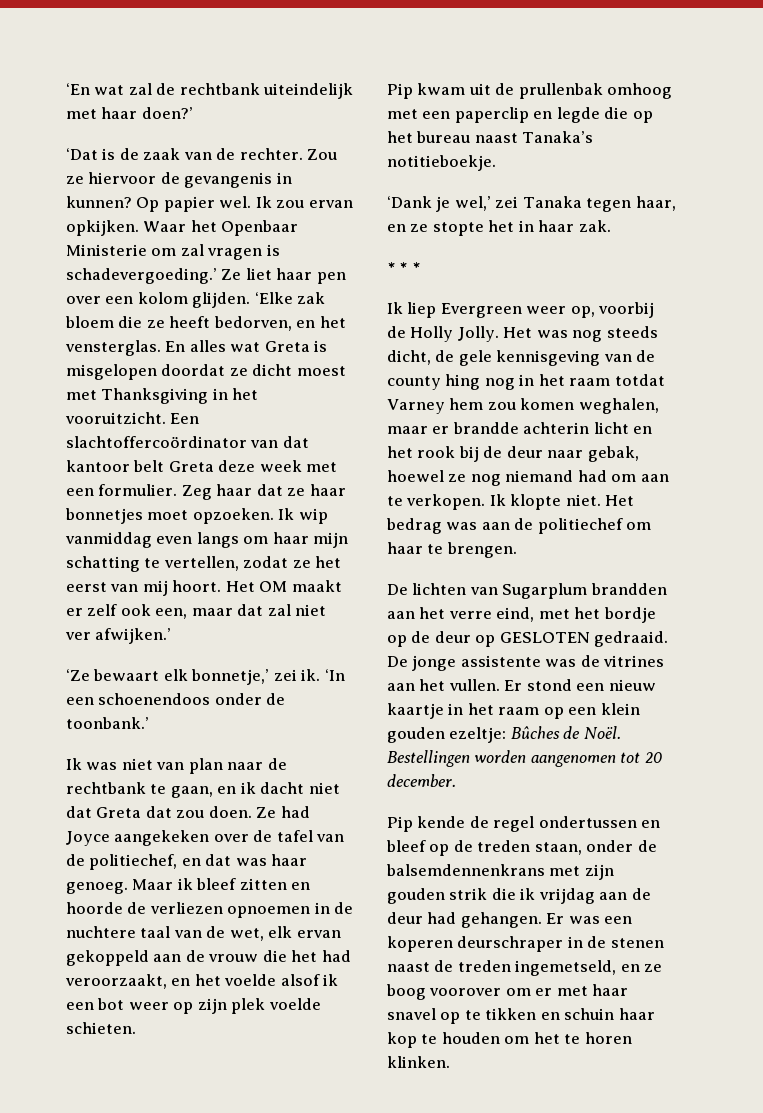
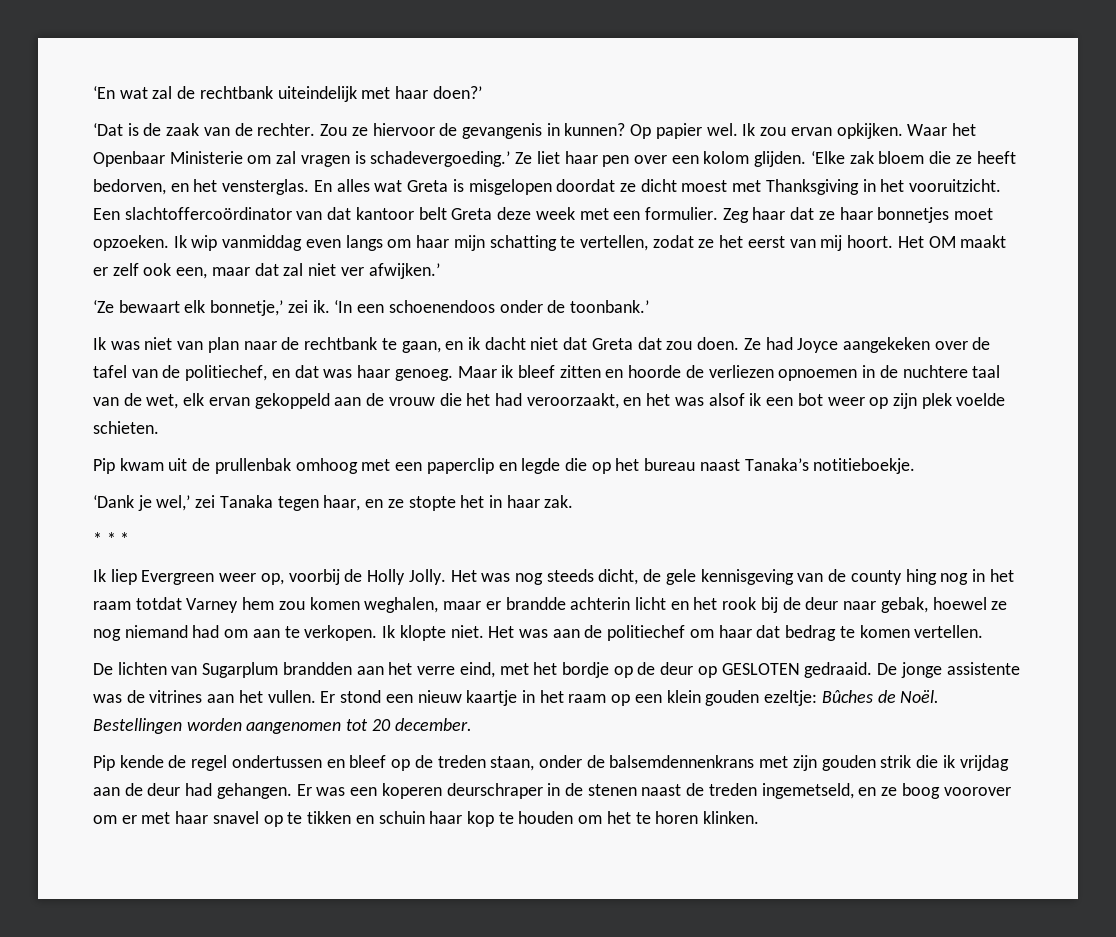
- Maar ik bleef zitten en hoorde de verliezen opnoemen in de nuchtere taal van de wet, elk ervan gekoppeld aan de vrouw die het had veroorzaakt, en het voelde alsof ik een bot weer op zijn plek voelde schieten.
+ Maar ik bleef zitten en hoorde de verliezen opnoemen in de nuchtere taal van de wet, elk ervan gekoppeld aan de vrouw die het had veroorzaakt, en het was alsof ik een bot weer op zijn plek voelde schieten.
- Het bedrag was aan de politiechef om haar te brengen.
+ Het was aan de politiechef om haar dat bedrag te komen vertellen.

